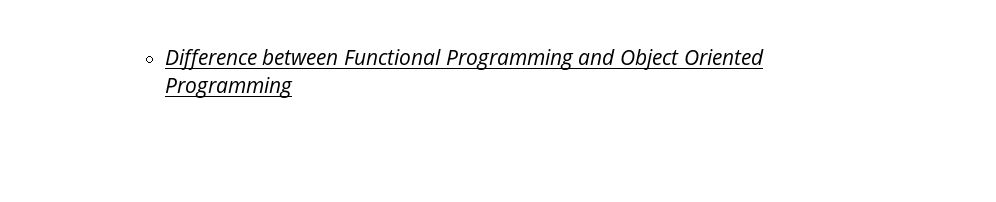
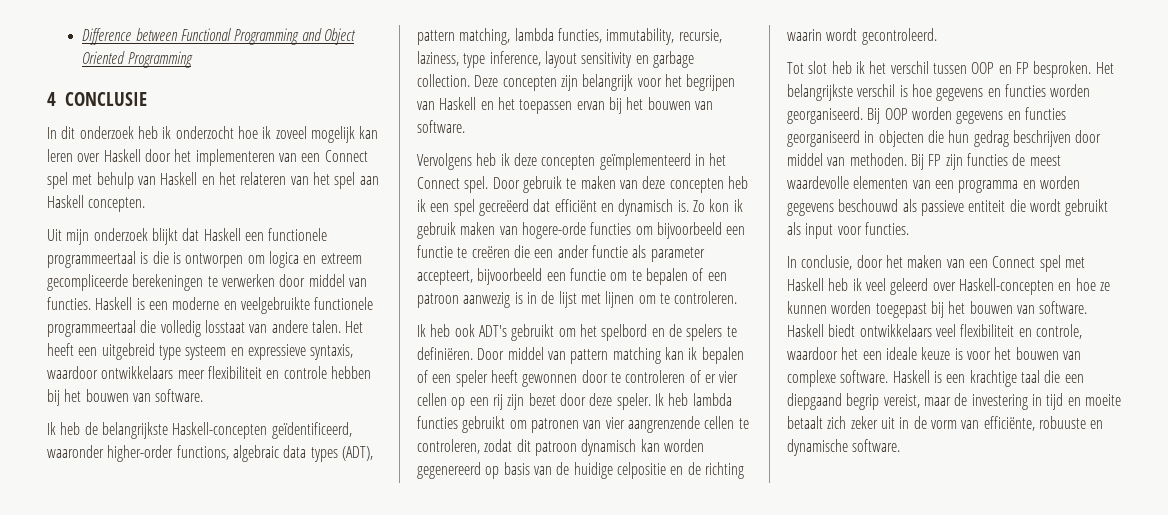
+ 4 CONCLUSIE
+ In dit onderzoek heb ik onderzocht hoe ik zoveel mogelijk kan leren over Haskell door het implementeren van een Connect spel met behulp van Haskell en het relateren van het spel aan Haskell concepten.
+ Uit mijn onderzoek blijkt dat Haskell een functionele programmeertaal is die is ontworpen om logica en extreem gecompliceerde berekeningen te verwerken door middel van functies. Haskell is een moderne en veelgebruikte functionele programmeertaal die volledig losstaat van andere talen. Het heeft een uitgebreid type systeem en expressieve syntaxis, waardoor ontwikkelaars meer flexibiliteit en controle hebben bij het bouwen van software.
+ Ik heb de belangrijkste Haskell-concepten geïdentificeerd, waaronder higher-order functions, algebraic data types (ADT), pattern matching, lambda functies, immutability, recursie, laziness, type inference, layout sensitivity en garbage collection. Deze concepten zijn belangrijk voor het begrijpen van Haskell en het toepassen ervan bij het bouwen van software.
+ Vervolgens heb ik deze concepten geïmplementeerd in het Connect spel. Door gebruik te maken van deze concepten heb ik een spel gecreëerd dat efficiënt en dynamisch is. Zo kon ik gebruik maken van hogere-orde functies om bijvoorbeeld een functie te creëren die een ander functie als parameter accepteert, bijvoorbeeld een functie om te bepalen of een patroon aanwezig is in de lijst met lijnen om te controleren.
+ Ik heb ook ADT's gebruikt om het spelbord en de spelers te definiëren. Door middel van pattern matching kan ik bepalen of een speler heeft gewonnen door te controleren of er vier cellen op een rij zijn bezet door deze speler. Ik heb lambda functies gebruikt om patronen van vier aangrenzende cellen te controleren, zodat dit patroon dynamisch kan worden gegenereerd op basis van de huidige celpositie en de richting waarin wordt gecontroleerd.
+ Tot slot heb ik het verschil tussen OOP en FP besproken. Het belangrijkste verschil is hoe gegevens en functies worden georganiseerd. Bij OOP worden gegevens en functies georganiseerd in objecten die hun gedrag beschrijven door middel van methoden. Bij FP zijn functies de meest waardevolle elementen van een programma en worden gegevens beschouwd als passieve entiteit die wordt gebruikt als input voor functies.
+ In conclusie, door het maken van een Connect spel met Haskell heb ik veel geleerd over Haskell-concepten en hoe ze kunnen worden toegepast bij het bouwen van software. Haskell biedt ontwikkelaars veel flexibiliteit en controle, waardoor het een ideale keuze is voor het bouwen van complexe software. Haskell is een krachtige taal die een diepgaand begrip vereist, maar de investering in tijd en moeite betaalt zich zeker uit in de vorm van efficiënte, robuuste en dynamische software.

